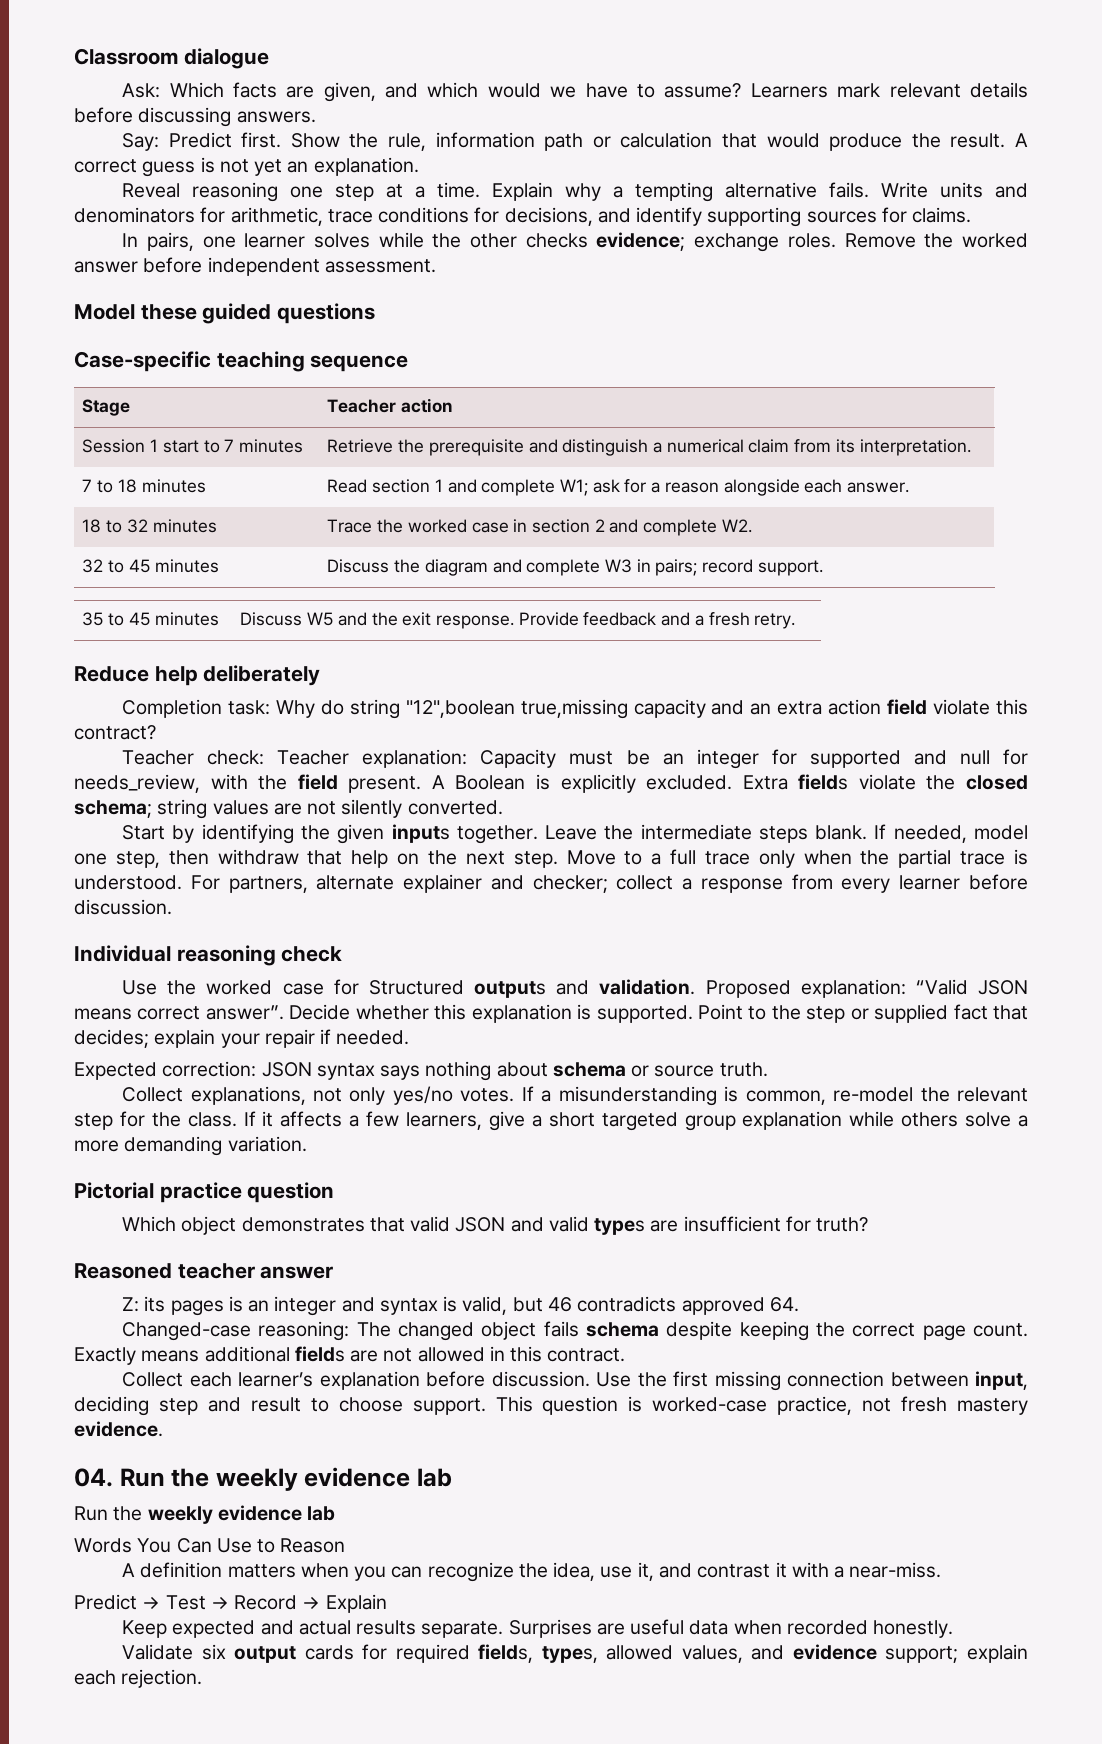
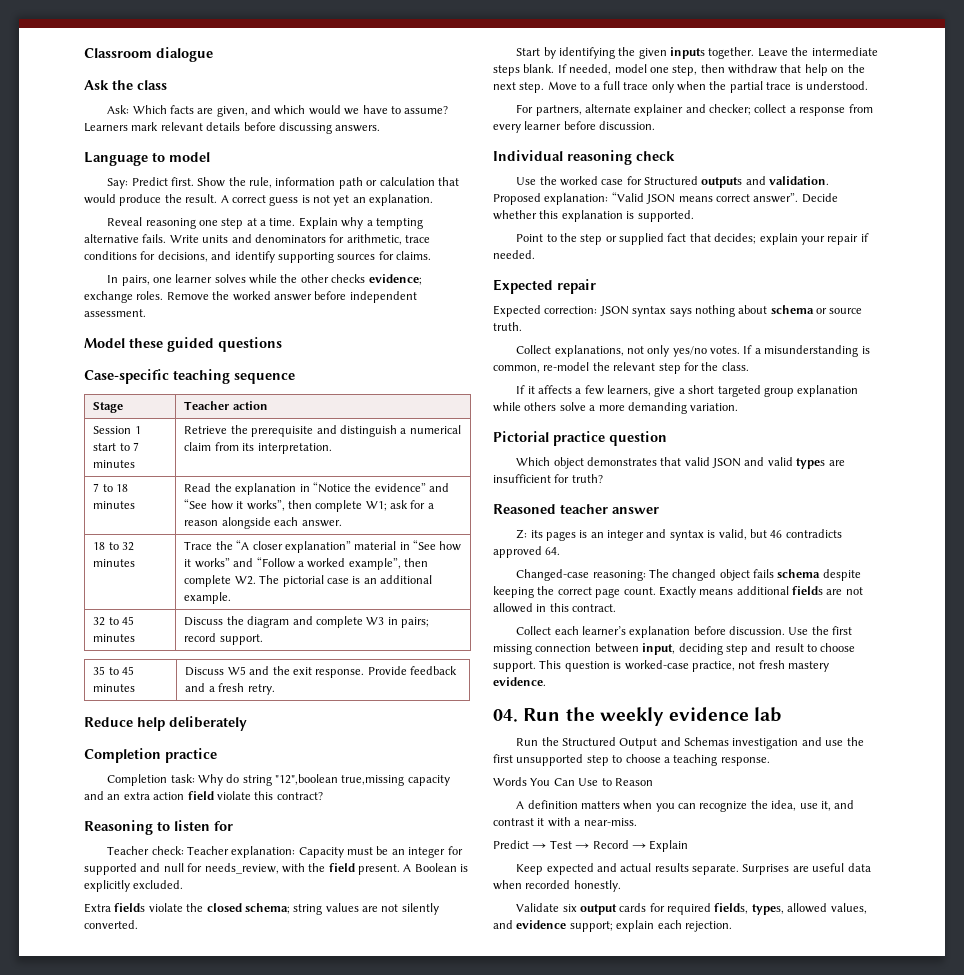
+ Ask the class
+ Language to model
- 7 to 18 minutes | Read section 1 and complete W1; ask for a reason alongside each answer.
+ 7 to 18 minutes | Read the explanation in “Notice the evidence” and “See how it works”, then complete W1; ask for a reason alongside each answer.
- 18 to 32 minutes | Trace the worked case in section 2 and complete W2.
+ 18 to 32 minutes | Trace the “A closer explanation” material in “See how it works” and “Follow a worked example”, then complete W2. The pictorial case is an additional example.
+ Completion practice
+ Reasoning to listen for
- A Boolean is explicitly excluded. Extra fields violate the closed schema; string values are not silently converted.
+ A Boolean is explicitly excluded.
+ Extra fields violate the closed schema; string values are not silently converted.
- Move to a full trace only when the partial trace is understood. For partners, alternate explainer and checker; collect a response from every learner before discussion.
+ Move to a full trace only when the partial trace is understood.
+ For partners, alternate explainer and checker; collect a response from every learner before discussion.
- Decide whether this explanation is supported. Point to the step or supplied fact that decides; explain your repair if needed.
+ Decide whether this explanation is supported.
+ Point to the step or supplied fact that decides; explain your repair if needed.
+ Expected repair
- If a misunderstanding is common, re-model the relevant step for the class. If it affects a few learners, give a short targeted group explanation while others solve a more demanding variation.
+ If a misunderstanding is common, re-model the relevant step for the class.
+ If it affects a few learners, give a short targeted group explanation while others solve a more demanding variation.
  04. Run the weekly evidence lab
- Run the weekly evidence lab
+ Run the Structured Output and Schemas investigation and use the first unsupported step to choose a teaching response.

